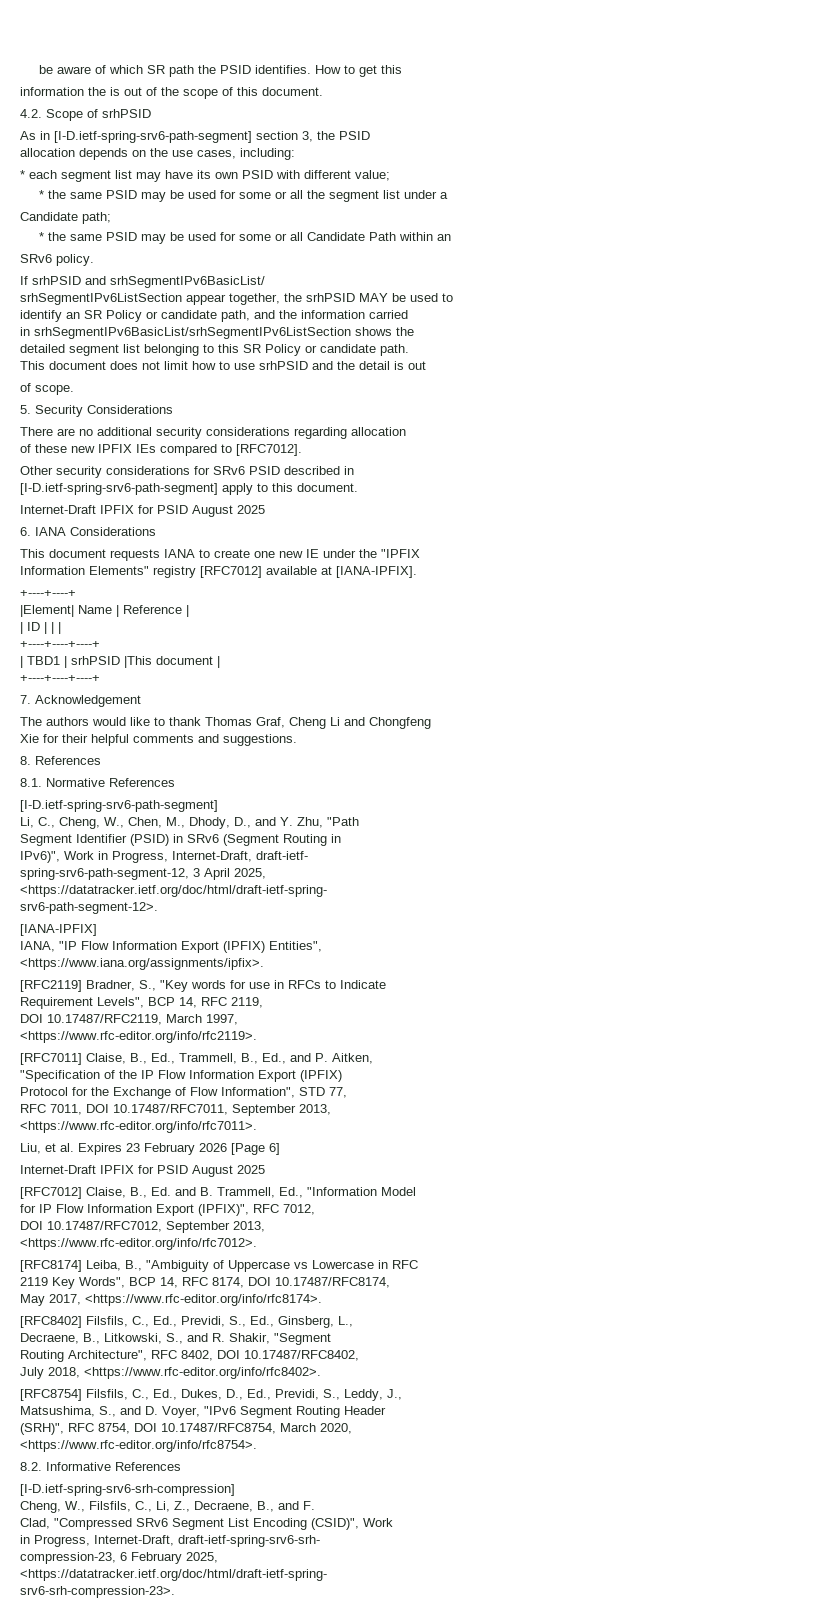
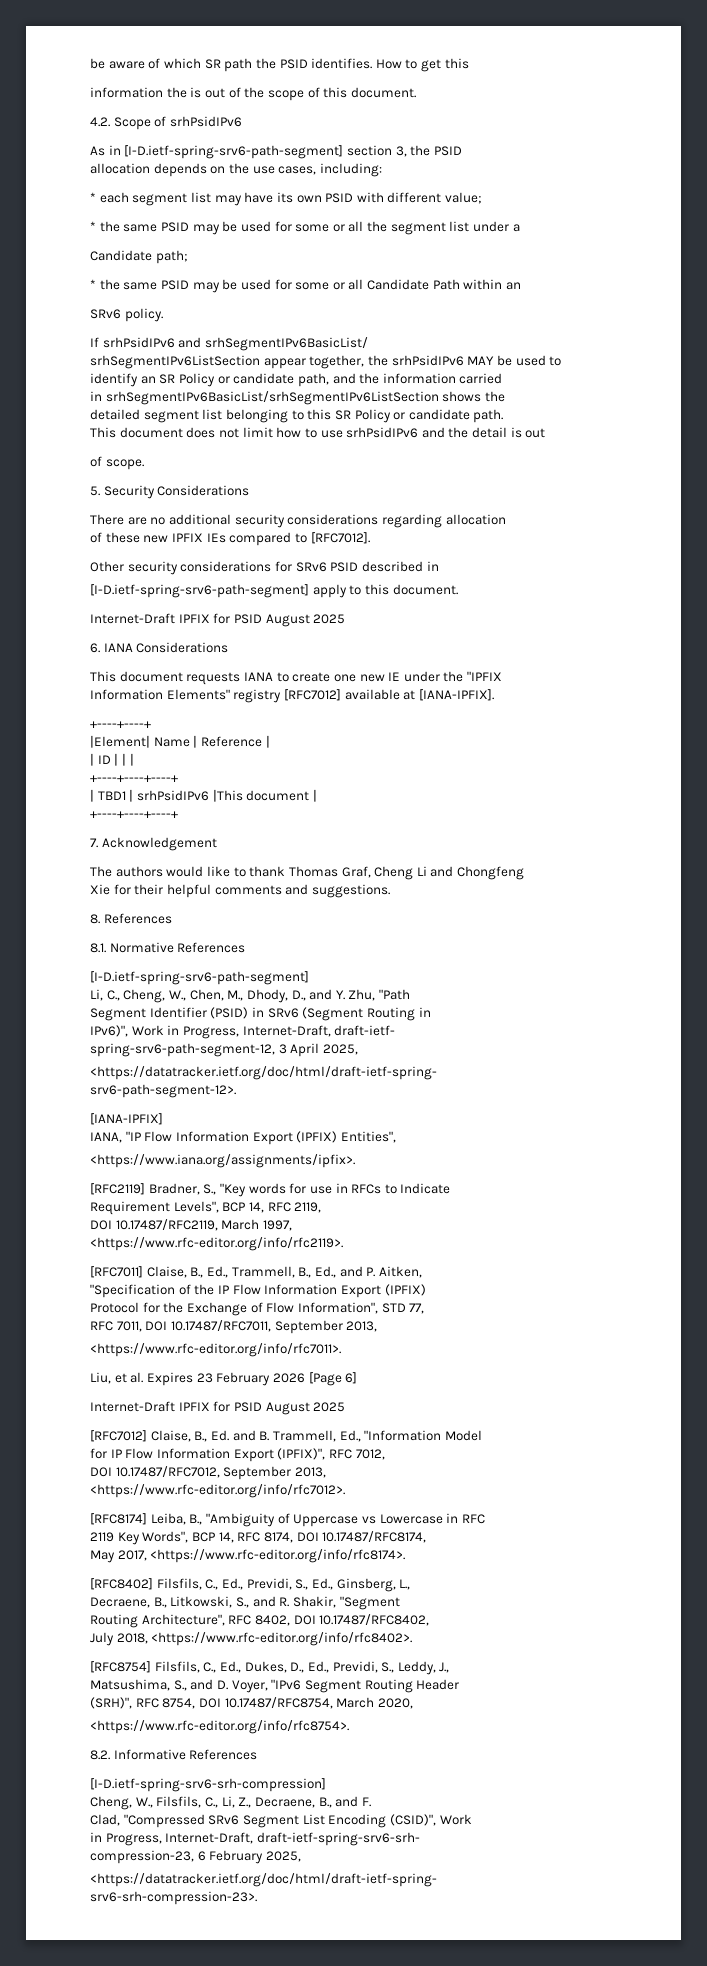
- 4.2. Scope of srhPSID
+ 4.2. Scope of srhPsidIPv6
- If srhPSID and srhSegmentIPv6BasicList/
+ If srhPsidIPv6 and srhSegmentIPv6BasicList/
- srhSegmentIPv6ListSection appear together, the srhPSID MAY be used to
+ srhSegmentIPv6ListSection appear together, the srhPsidIPv6 MAY be used to
- This document does not limit how to use srhPSID and the detail is out
+ This document does not limit how to use srhPsidIPv6 and the detail is out
- | TBD1 | srhPSID |This document |
+ | TBD1 | srhPsidIPv6 |This document |

